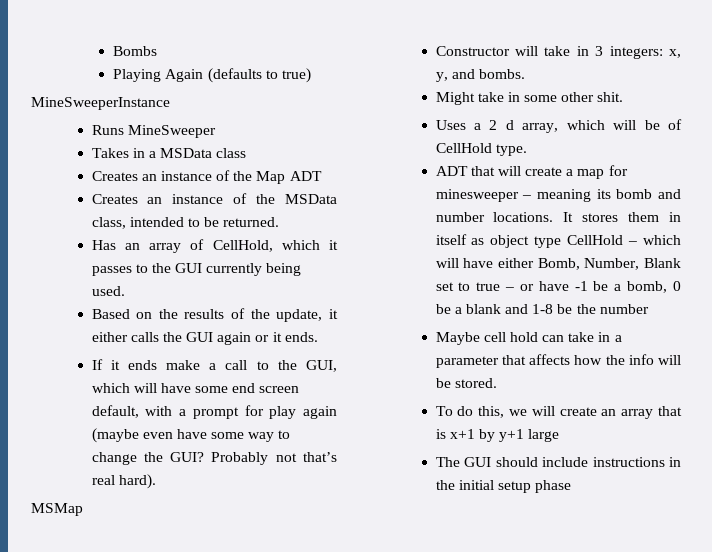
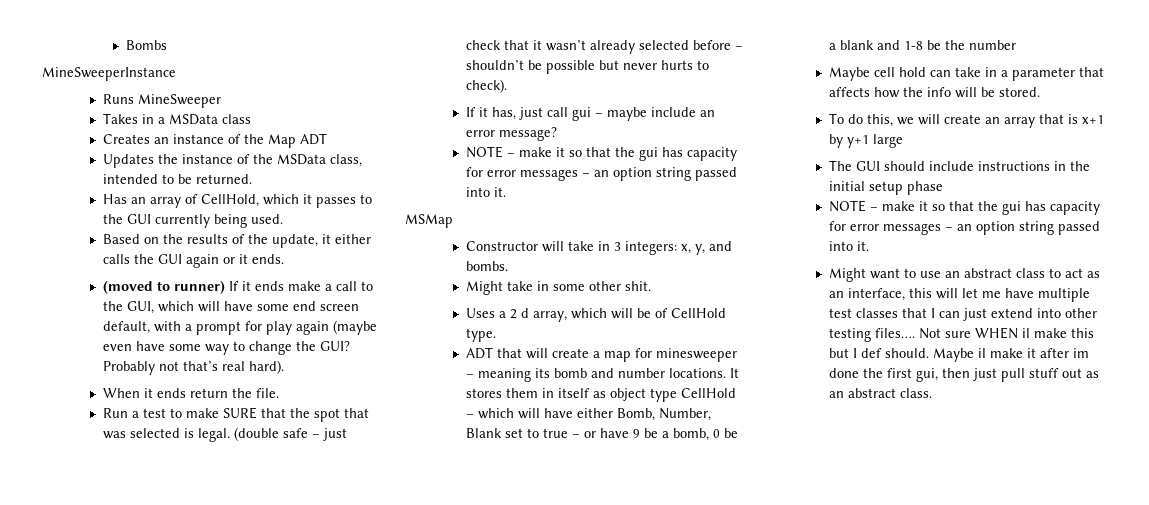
- Playing Again (defaults to true)
- Creates an instance of the MSData class, intended to be returned.
+ Updates the instance of the MSData class, intended to be returned.
- If it ends make a call to the GUI, which will have some end screen default, with a prompt for play again (maybe even have some way to change the GUI?
+ (moved to runner) If it ends make a call to the GUI, which will have some end screen default, with a prompt for play again (maybe even have some way to change the GUI?
+ When it ends return the file.
+ Run a test to make SURE that the spot that was selected is legal. (double safe – just check that it wasn’t already selected before – shouldn’t be possible but never hurts to check).
+ If it has, just call gui – maybe include an error message?
+ NOTE – make it so that the gui has capacity for error messages – an option string passed into it.
- It stores them in itself as object type CellHold – which will have either Bomb, Number, Blank set to true – or have -1 be a bomb, 0 be a blank and 1-8 be the number
+ It stores them in itself as object type CellHold – which will have either Bomb, Number, Blank set to true – or have 9 be a bomb, 0 be a blank and 1-8 be the number
  The GUI should include instructions in the initial setup phase
+ NOTE – make it so that the gui has capacity for error messages – an option string passed into it.
+ Might want to use an abstract class to act as an interface, this will let me have multiple test classes that I can just extend into other testing files…. Not sure WHEN il make this but I def should. Maybe il make it after im done the first gui, then just pull stuff out as an abstract class.

